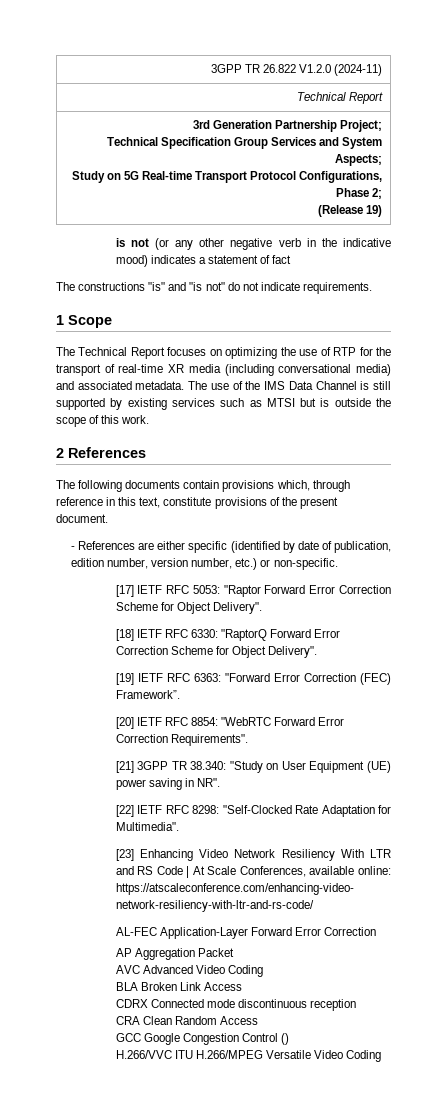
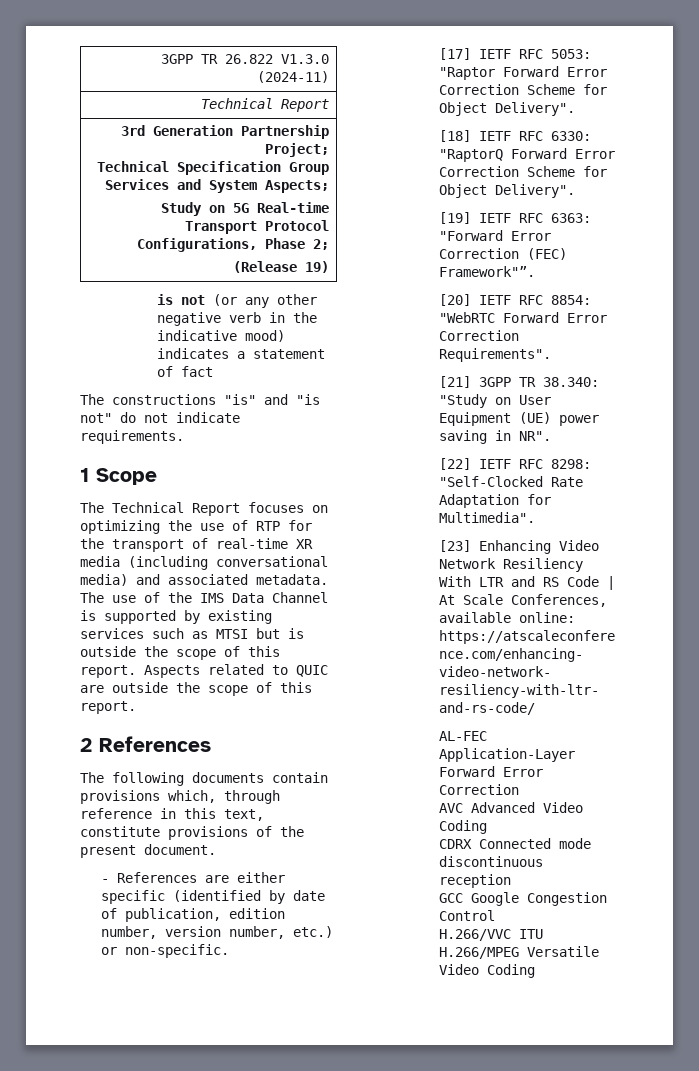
- 3GPP TR 26.822 V1.2.0 (2024-11)
+ 3GPP TR 26.822 V1.3.0 (2024-11)
- The use of the IMS Data Channel is still supported by existing services such as MTSI but is outside the scope of this work.
+ The use of the IMS Data Channel is supported by existing services such as MTSI but is outside the scope of this report. Aspects related to QUIC are outside the scope of this report.
- [19] IETF RFC 6363: "Forward Error Correction (FEC) Framework”.
+ [19] IETF RFC 6363: "Forward Error Correction (FEC) Framework"”.
- AP Aggregation Packet
- BLA Broken Link Access
- CRA Clean Random Access
- GCC Google Congestion Control ()
+ GCC Google Congestion Control

